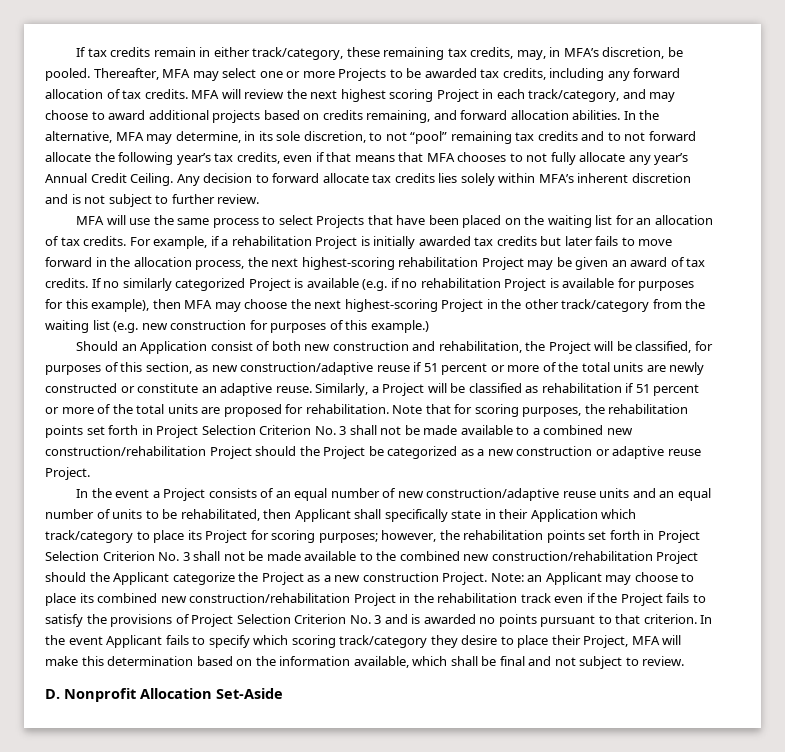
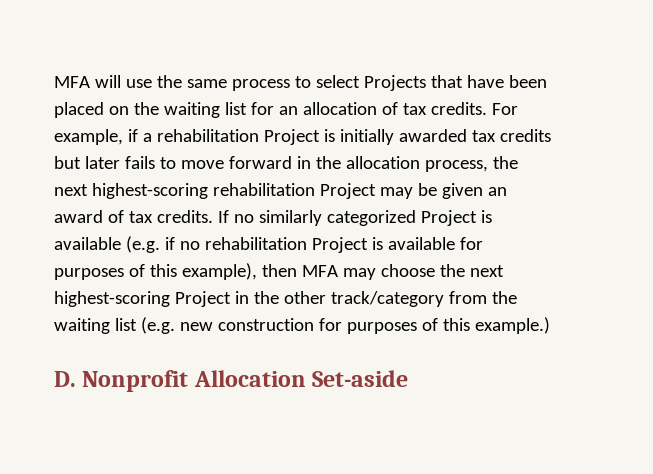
- If tax credits remain in either track/category, these remaining tax credits, may, in MFA’s discretion, be pooled. Thereafter, MFA may select one or more Projects to be awarded tax credits, including any forward allocation of tax credits. MFA will review the next highest scoring Project in each track/category, and may choose to award additional projects based on credits remaining, and forward allocation abilities. In the alternative, MFA may determine, in its sole discretion, to not “pool” remaining tax credits and to not forward allocate the following year’s tax credits, even if that means that MFA chooses to not fully allocate any year’s Annual Credit Ceiling. Any decision to forward allocate tax credits lies solely within MFA’s inherent discretion and is not subject to further review.
- If no similarly categorized Project is available (e.g. if no rehabilitation Project is available for purposes for this example), then MFA may choose the next highest-scoring Project in the other track/category from the waiting list (e.g. new construction for purposes of this example.)
+ If no similarly categorized Project is available (e.g. if no rehabilitation Project is available for purposes of this example), then MFA may choose the next highest-scoring Project in the other track/category from the waiting list (e.g. new construction for purposes of this example.)
- Should an Application consist of both new construction and rehabilitation, the Project will be classified, for purposes of this section, as new construction/adaptive reuse if 51 percent or more of the total units are newly constructed or constitute an adaptive reuse. Similarly, a Project will be classified as rehabilitation if 51 percent or more of the total units are proposed for rehabilitation. Note that for scoring purposes, the rehabilitation points set forth in Project Selection Criterion No. 3 shall not be made available to a combined new construction/rehabilitation Project should the Project be categorized as a new construction or adaptive reuse Project.
- In the event a Project consists of an equal number of new construction/adaptive reuse units and an equal number of units to be rehabilitated, then Applicant shall specifically state in their Application which track/category to place its Project for scoring purposes; however, the rehabilitation points set forth in Project Selection Criterion No. 3 shall not be made available to the combined new construction/rehabilitation Project should the Applicant categorize the Project as a new construction Project. Note: an Applicant may choose to place its combined new construction/rehabilitation Project in the rehabilitation track even if the Project fails to satisfy the provisions of Project Selection Criterion No. 3 and is awarded no points pursuant to that criterion. In the event Applicant fails to specify which scoring track/category they desire to place their Project, MFA will make this determination based on the information available, which shall be final and not subject to review.
- D. Nonprofit Allocation Set-Aside
+ D. Nonprofit Allocation Set-aside

